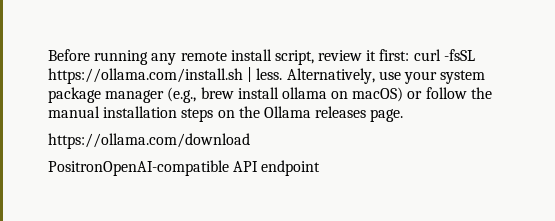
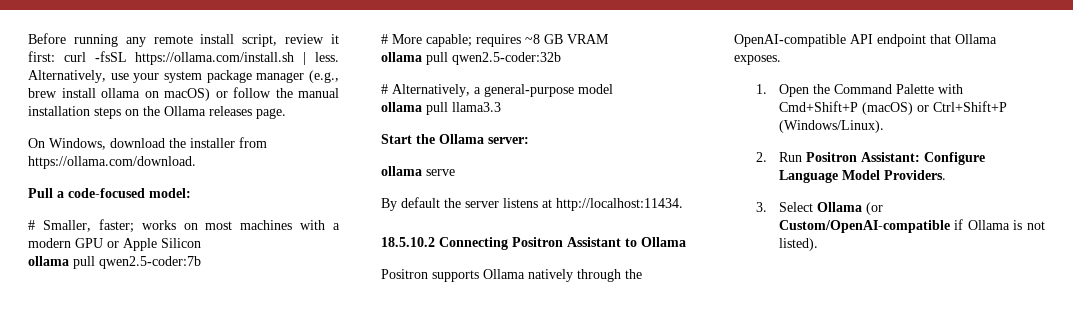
- https://ollama.com/download
- PositronOpenAI-compatible API endpoint
+ On Windows, download the installer from https://ollama.com/download.
+ Pull a code-focused model:
+ # Smaller, faster; works on most machines with a modern GPU or Apple Silicon
+ ollama pull qwen2.5-coder:7b
+ # More capable; requires ~8 GB VRAM
+ ollama pull qwen2.5-coder:32b
+ # Alternatively, a general-purpose model
+ ollama pull llama3.3
+ Start the Ollama server:
+ ollama serve
+ By default the server listens at http://localhost:11434.
+ 18.5.10.2 Connecting Positron Assistant to Ollama
+ Positron supports Ollama natively through the OpenAI-compatible API endpoint that Ollama exposes.
+ 1. Open the Command Palette with Cmd+Shift+P (macOS) or Ctrl+Shift+P (Windows/Linux).
+ 2. Run Positron Assistant: Configure Language Model Providers.
+ 3. Select Ollama (or Custom/OpenAI-compatible if Ollama is not listed).

